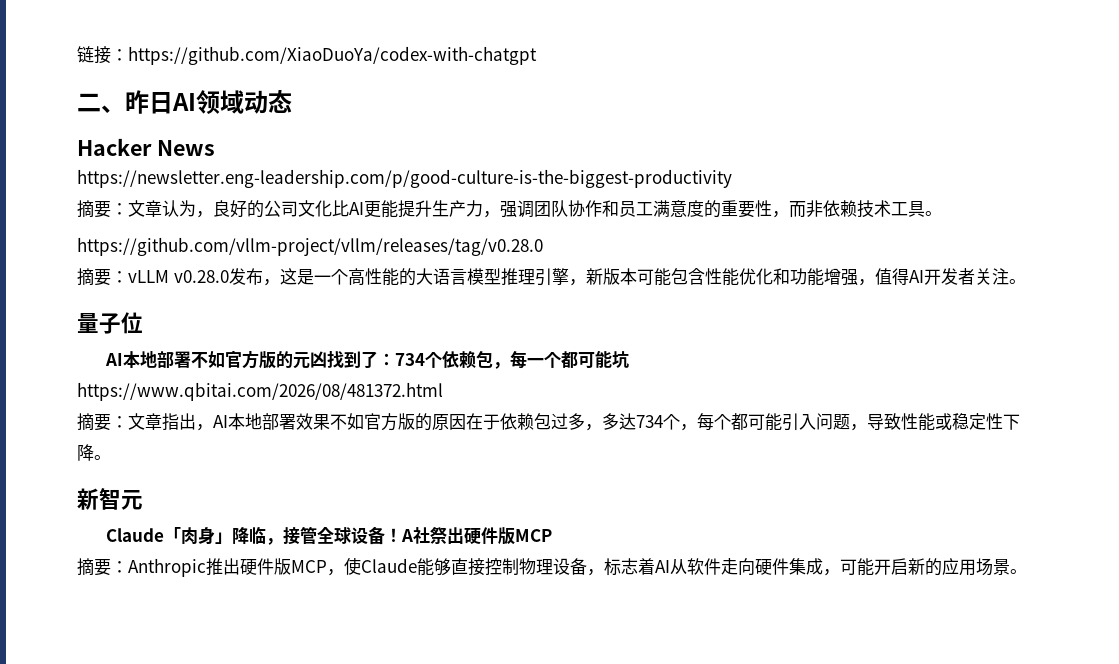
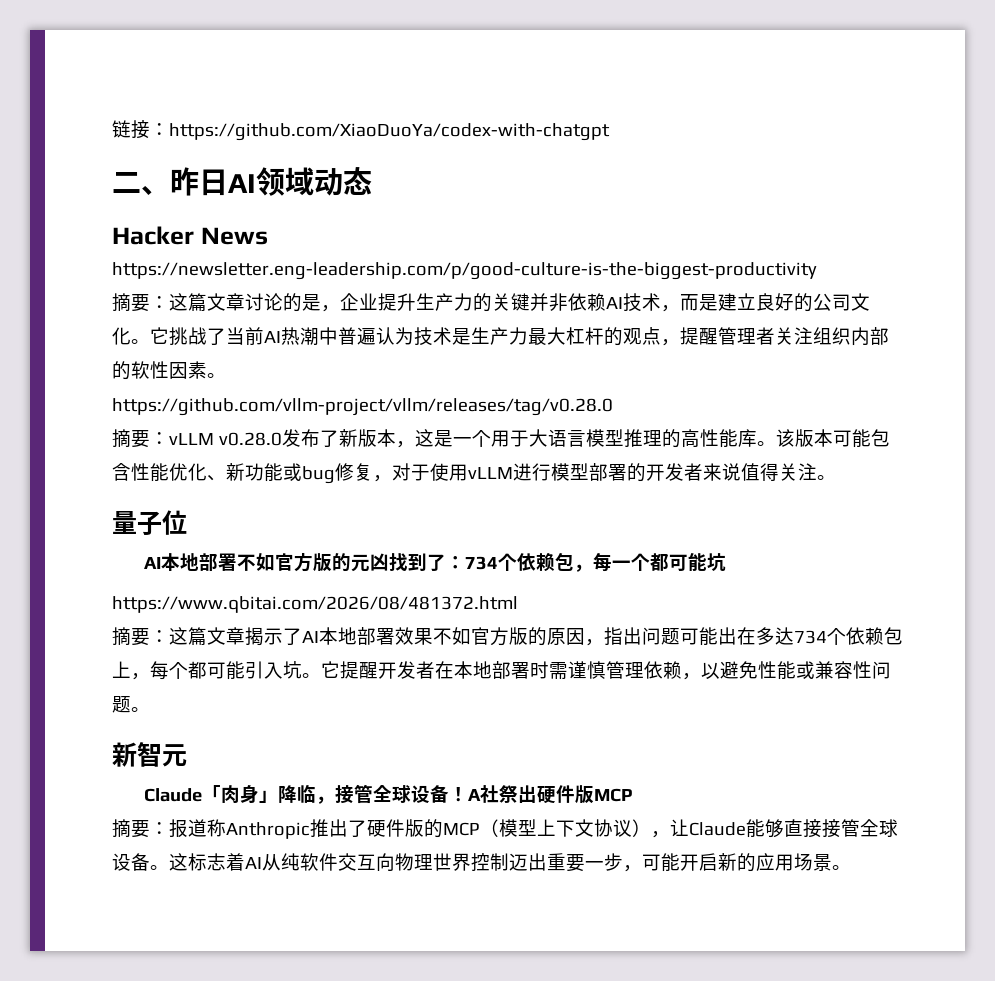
- 摘要：文章认为，良好的公司文化比AI更能提升生产力，强调团队协作和员工满意度的重要性，而非依赖技术工具。
+ 摘要：这篇文章讨论的是，企业提升生产力的关键并非依赖AI技术，而是建立良好的公司文化。它挑战了当前AI热潮中普遍认为技术是生产力最大杠杆的观点，提醒管理者关注组织内部的软性因素。
- 摘要：vLLM v0.28.0发布，这是一个高性能的大语言模型推理引擎，新版本可能包含性能优化和功能增强，值得AI开发者关注。
+ 摘要：vLLM v0.28.0发布了新版本，这是一个用于大语言模型推理的高性能库。该版本可能包含性能优化、新功能或bug修复，对于使用vLLM进行模型部署的开发者来说值得关注。
- 摘要：文章指出，AI本地部署效果不如官方版的原因在于依赖包过多，多达734个，每个都可能引入问题，导致性能或稳定性下降。
+ 摘要：这篇文章揭示了AI本地部署效果不如官方版的原因，指出问题可能出在多达734个依赖包上，每个都可能引入坑。它提醒开发者在本地部署时需谨慎管理依赖，以避免性能或兼容性问题。
- 摘要：Anthropic推出硬件版MCP，使Claude能够直接控制物理设备，标志着AI从软件走向硬件集成，可能开启新的应用场景。
+ 摘要：报道称Anthropic推出了硬件版的MCP（模型上下文协议），让Claude能够直接接管全球设备。这标志着AI从纯软件交互向物理世界控制迈出重要一步，可能开启新的应用场景。

